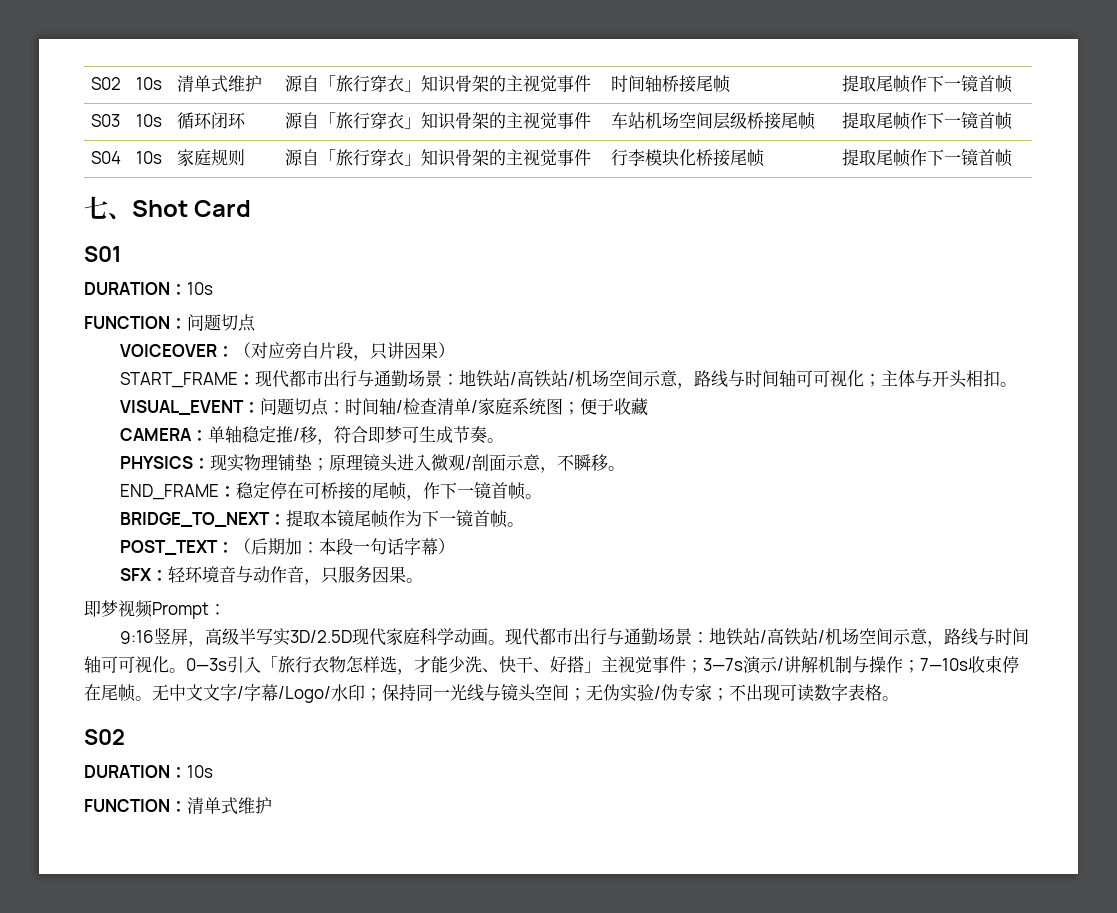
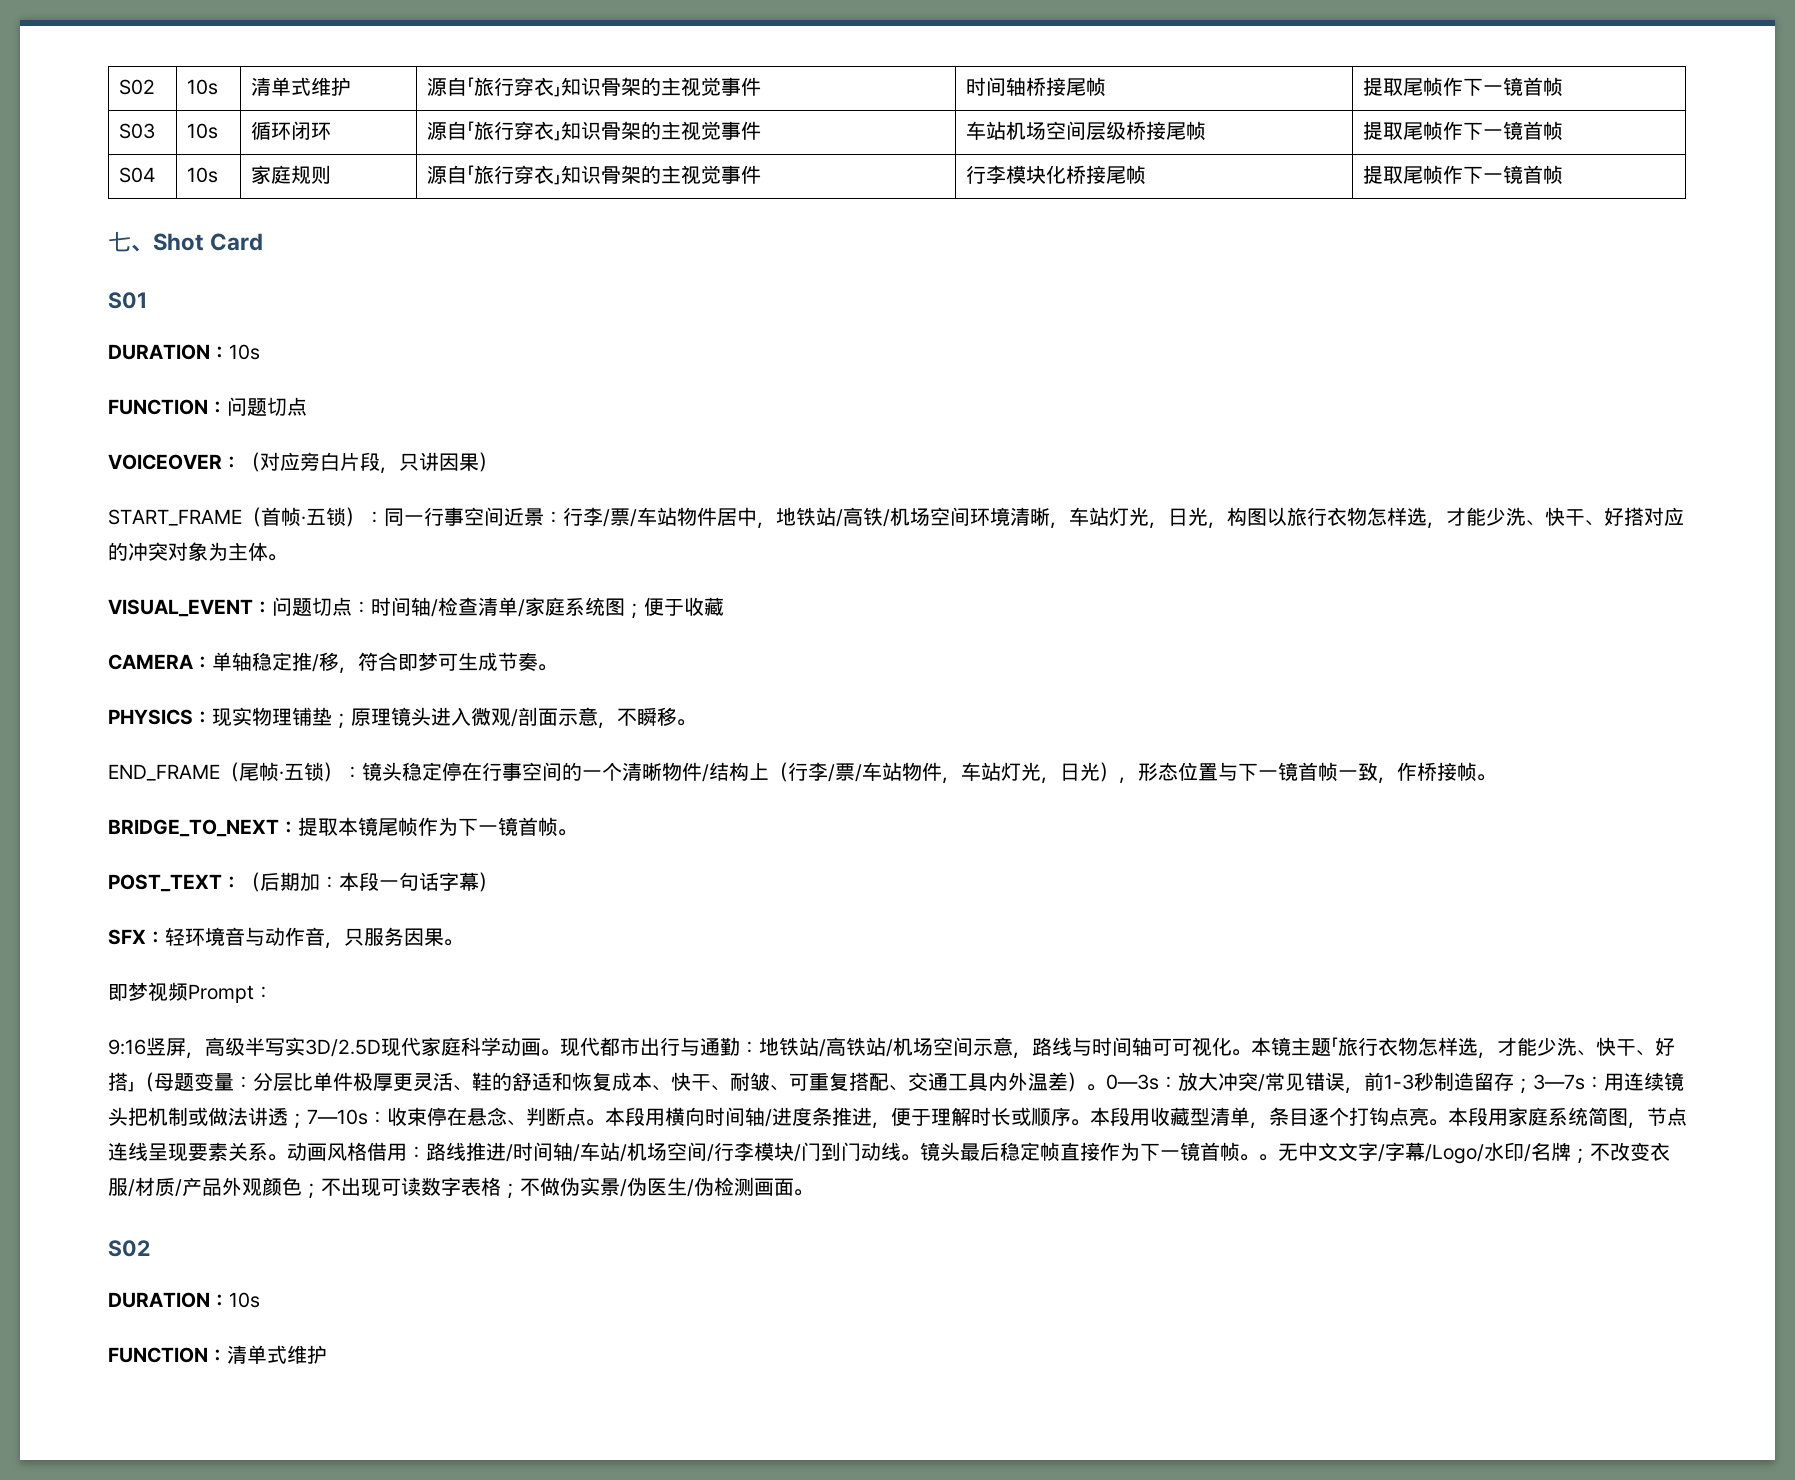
- START_FRAME：现代都市出行与通勤场景：地铁站/高铁站/机场空间示意，路线与时间轴可可视化；主体与开头相扣。
+ START_FRAME（首帧·五锁）：同一行事空间近景：行李/票/车站物件居中，地铁站/高铁/机场空间环境清晰，车站灯光，日光，构图以旅行衣物怎样选，才能少洗、快干、好搭对应的冲突对象为主体。
- END_FRAME：稳定停在可桥接的尾帧，作下一镜首帧。
+ END_FRAME（尾帧·五锁）：镜头稳定停在行事空间的一个清晰物件/结构上（行李/票/车站物件，车站灯光，日光），形态位置与下一镜首帧一致，作桥接帧。
- 现代都市出行与通勤场景：地铁站/高铁站/机场空间示意，路线与时间轴可可视化。
+ 现代都市出行与通勤：地铁站/高铁站/机场空间示意，路线与时间轴可可视化。
- 0—3s引入「旅行衣物怎样选，才能少洗、快干、好搭」主视觉事件；3—7s演示/讲解机制与操作；7—10s收束停在尾帧。
+ 本镜主题「旅行衣物怎样选，才能少洗、快干、好搭」（母题变量：分层比单件极厚更灵活、鞋的舒适和恢复成本、快干、耐皱、可重复搭配、交通工具内外温差）。0—3s：放大冲突/常见错误，前1-3秒制造留存；3—7s：用连续镜头把机制或做法讲透；7—10s：收束停在悬念、判断点。本段用横向时间轴/进度条推进，便于理解时长或顺序。本段用收藏型清单，条目逐个打钩点亮。本段用家庭系统简图，节点连线呈现要素关系。动画风格借用：路线推进/时间轴/车站/机场空间/行李模块/门到门动线。镜头最后稳定帧直接作为下一镜首帧。。
- 无中文文字/字幕/Logo/水印；保持同一光线与镜头空间；无伪实验/伪专家；不出现可读数字表格。
+ 无中文文字/字幕/Logo/水印/名牌；不改变衣服/材质/产品外观颜色；不出现可读数字表格；不做伪实景/伪医生/伪检测画面。

